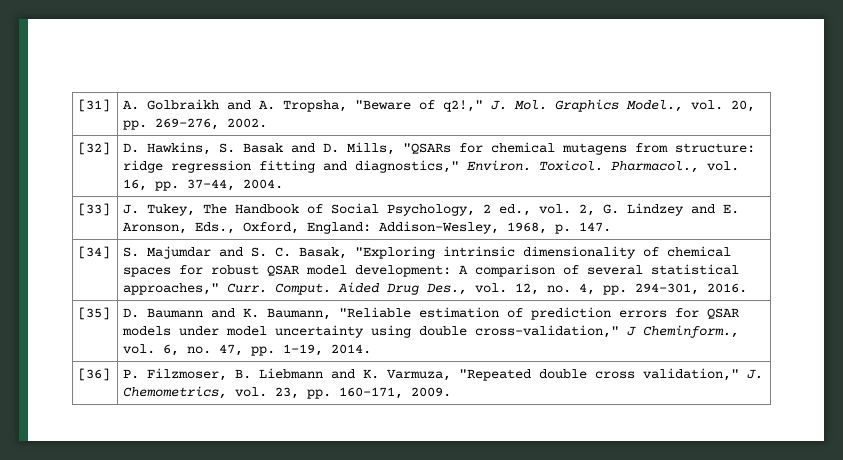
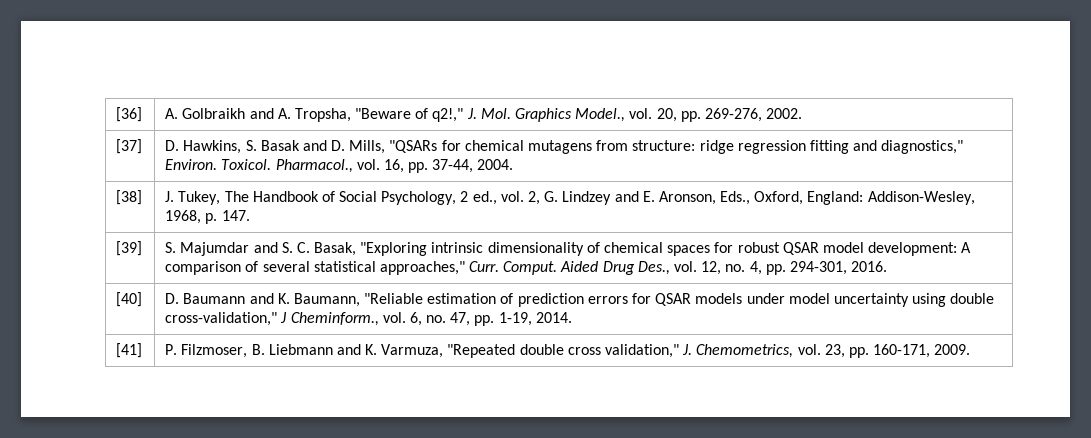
- [31] | A. Golbraikh and A. Tropsha, "Beware of q2!," J. Mol. Graphics Model., vol. 20, pp. 269-276, 2002.
+ [36] | A. Golbraikh and A. Tropsha, "Beware of q2!," J. Mol. Graphics Model., vol. 20, pp. 269-276, 2002.
- [32] | D. Hawkins, S. Basak and D. Mills, "QSARs for chemical mutagens from structure: ridge regression fitting and diagnostics," Environ. Toxicol. Pharmacol., vol. 16, pp. 37-44, 2004.
+ [37] | D. Hawkins, S. Basak and D. Mills, "QSARs for chemical mutagens from structure: ridge regression fitting and diagnostics," Environ. Toxicol. Pharmacol., vol. 16, pp. 37-44, 2004.
- [33] | J. Tukey, The Handbook of Social Psychology, 2 ed., vol. 2, G. Lindzey and E. Aronson, Eds., Oxford, England: Addison-Wesley, 1968, p. 147.
+ [38] | J. Tukey, The Handbook of Social Psychology, 2 ed., vol. 2, G. Lindzey and E. Aronson, Eds., Oxford, England: Addison-Wesley, 1968, p. 147.
- [34] | S. Majumdar and S. C. Basak, "Exploring intrinsic dimensionality of chemical spaces for robust QSAR model development: A comparison of several statistical approaches," Curr. Comput. Aided Drug Des., vol. 12, no. 4, pp. 294-301, 2016.
+ [39] | S. Majumdar and S. C. Basak, "Exploring intrinsic dimensionality of chemical spaces for robust QSAR model development: A comparison of several statistical approaches," Curr. Comput. Aided Drug Des., vol. 12, no. 4, pp. 294-301, 2016.
- [35] | D. Baumann and K. Baumann, "Reliable estimation of prediction errors for QSAR models under model uncertainty using double cross-validation," J Cheminform., vol. 6, no. 47, pp. 1-19, 2014.
+ [40] | D. Baumann and K. Baumann, "Reliable estimation of prediction errors for QSAR models under model uncertainty using double cross-validation," J Cheminform., vol. 6, no. 47, pp. 1-19, 2014.
- [36] | P. Filzmoser, B. Liebmann and K. Varmuza, "Repeated double cross validation," J. Chemometrics, vol. 23, pp. 160-171, 2009.
+ [41] | P. Filzmoser, B. Liebmann and K. Varmuza, "Repeated double cross validation," J. Chemometrics, vol. 23, pp. 160-171, 2009.

